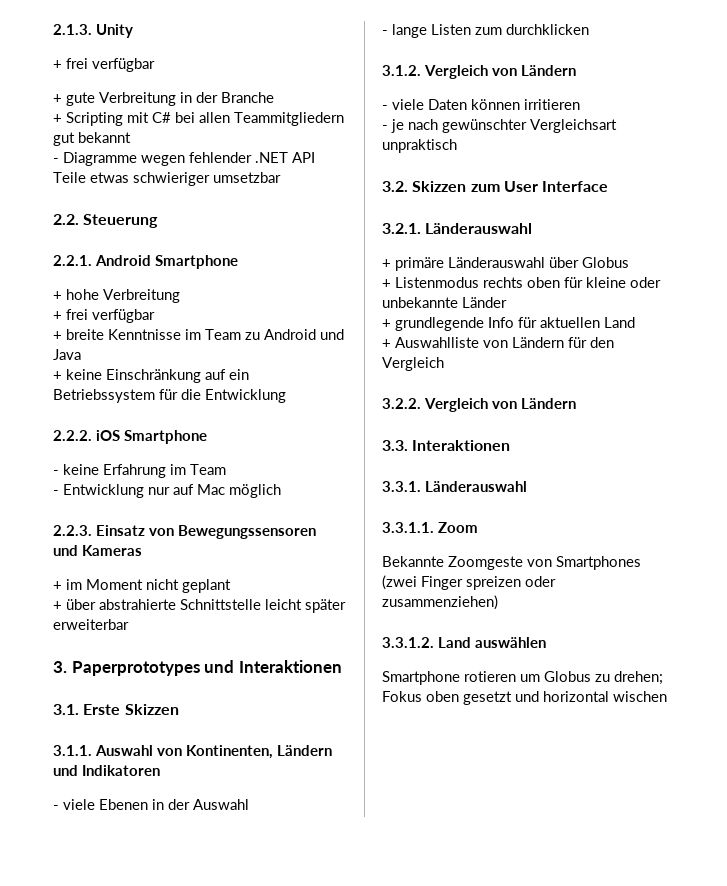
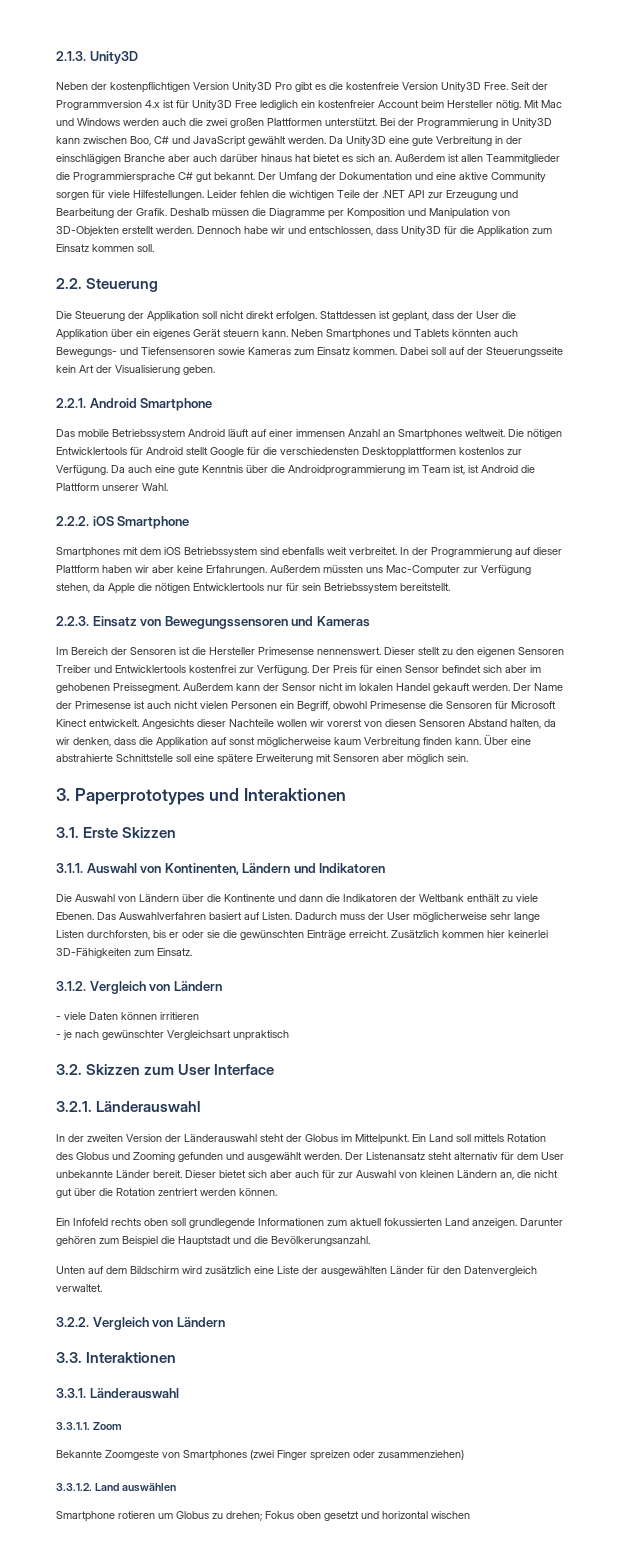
- 2.1.3. Unity
- + frei verfügbar
- + gute Verbreitung in der Branche
- + Scripting mit C# bei allen Teammitgliedern gut bekannt
- - Diagramme wegen fehlender .NET API Teile etwas schwieriger umsetzbar
+ 2.1.3. Unity3D
+ Neben der kostenpflichtigen Version Unity3D Pro gibt es die kostenfreie Version Unity3D Free. Seit der Programmversion 4.x ist für Unity3D Free lediglich ein kostenfreier Account beim Hersteller nötig. Mit Mac und Windows werden auch die zwei großen Plattformen unterstützt. Bei der Programmierung in Unity3D kann zwischen Boo, C# und JavaScript gewählt werden. Da Unity3D eine gute Verbreitung in der einschlägigen Branche aber auch darüber hinaus hat bietet es sich an. Außerdem ist allen Teammitglieder die Programmiersprache C# gut bekannt. Der Umfang der Dokumentation und eine aktive Community sorgen für viele Hilfestellungen. Leider fehlen die wichtigen Teile der .NET API zur Erzeugung und Bearbeitung der Grafik. Deshalb müssen die Diagramme per Komposition und Manipulation von 3D-Objekten erstellt werden. Dennoch habe wir und entschlossen, dass Unity3D für die Applikation zum Einsatz kommen soll.
  2.2. Steuerung
+ Die Steuerung der Applikation soll nicht direkt erfolgen. Stattdessen ist geplant, dass der User die Applikation über ein eigenes Gerät steuern kann. Neben Smartphones und Tablets könnten auch Bewegungs- und Tiefensensoren sowie Kameras zum Einsatz kommen. Dabei soll auf der Steuerungsseite kein Art der Visualisierung geben.
  2.2.1. Android Smartphone
- + hohe Verbreitung
- + frei verfügbar
- + breite Kenntnisse im Team zu Android und Java
- + keine Einschränkung auf ein Betriebssystem für die Entwicklung
+ Das mobile Betriebssystem Android läuft auf einer immensen Anzahl an Smartphones weltweit. Die nötigen Entwicklertools für Android stellt Google für die verschiedensten Desktopplattformen kostenlos zur Verfügung. Da auch eine gute Kenntnis über die Androidprogrammierung im Team ist, ist Android die Plattform unserer Wahl.
  2.2.2. iOS Smartphone
- - keine Erfahrung im Team
- - Entwicklung nur auf Mac möglich
+ Smartphones mit dem iOS Betriebssystem sind ebenfalls weit verbreitet. In der Programmierung auf dieser Plattform haben wir aber keine Erfahrungen. Außerdem müssten uns Mac-Computer zur Verfügung stehen, da Apple die nötigen Entwicklertools nur für sein Betriebssystem bereitstellt.
- + im Moment nicht geplant
- + über abstrahierte Schnittstelle leicht später erweiterbar
+ Im Bereich der Sensoren ist die Hersteller Primesense nennenswert. Dieser stellt zu den eigenen Sensoren Treiber und Entwicklertools kostenfrei zur Verfügung. Der Preis für einen Sensor befindet sich aber im gehobenen Preissegment. Außerdem kann der Sensor nicht im lokalen Handel gekauft werden. Der Name der Primesense ist auch nicht vielen Personen ein Begriff, obwohl Primesense die Sensoren für Microsoft Kinect entwickelt. Angesichts dieser Nachteile wollen wir vorerst von diesen Sensoren Abstand halten, da wir denken, dass die Applikation auf sonst möglicherweise kaum Verbreitung finden kann. Über eine abstrahierte Schnittstelle soll eine spätere Erweiterung mit Sensoren aber möglich sein.
- - viele Ebenen in der Auswahl
- - lange Listen zum durchklicken
+ Die Auswahl von Ländern über die Kontinente und dann die Indikatoren der Weltbank enthält zu viele Ebenen. Das Auswahlverfahren basiert auf Listen. Dadurch muss der User möglicherweise sehr lange Listen durchforsten, bis er oder sie die gewünschten Einträge erreicht. Zusätzlich kommen hier keinerlei 3D-Fähigkeiten zum Einsatz.
- + primäre Länderauswahl über Globus
- + Listenmodus rechts oben für kleine oder unbekannte Länder
- + grundlegende Info für aktuellen Land
- + Auswahlliste von Ländern für den Vergleich
+ In der zweiten Version der Länderauswahl steht der Globus im Mittelpunkt. Ein Land soll mittels Rotation des Globus und Zooming gefunden und ausgewählt werden. Der Listenansatz steht alternativ für dem User unbekannte Länder bereit. Dieser bietet sich aber auch für zur Auswahl von kleinen Ländern an, die nicht gut über die Rotation zentriert werden können.
+ Ein Infofeld rechts oben soll grundlegende Informationen zum aktuell fokussierten Land anzeigen. Darunter gehören zum Beispiel die Hauptstadt und die Bevölkerungsanzahl.
+ Unten auf dem Bildschirm wird zusätzlich eine Liste der ausgewählten Länder für den Datenvergleich verwaltet.

